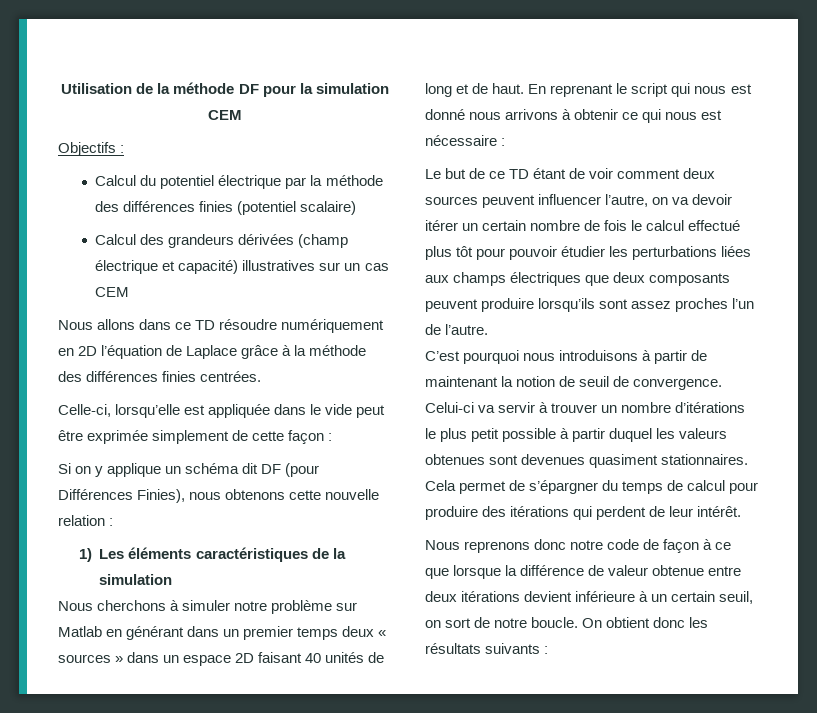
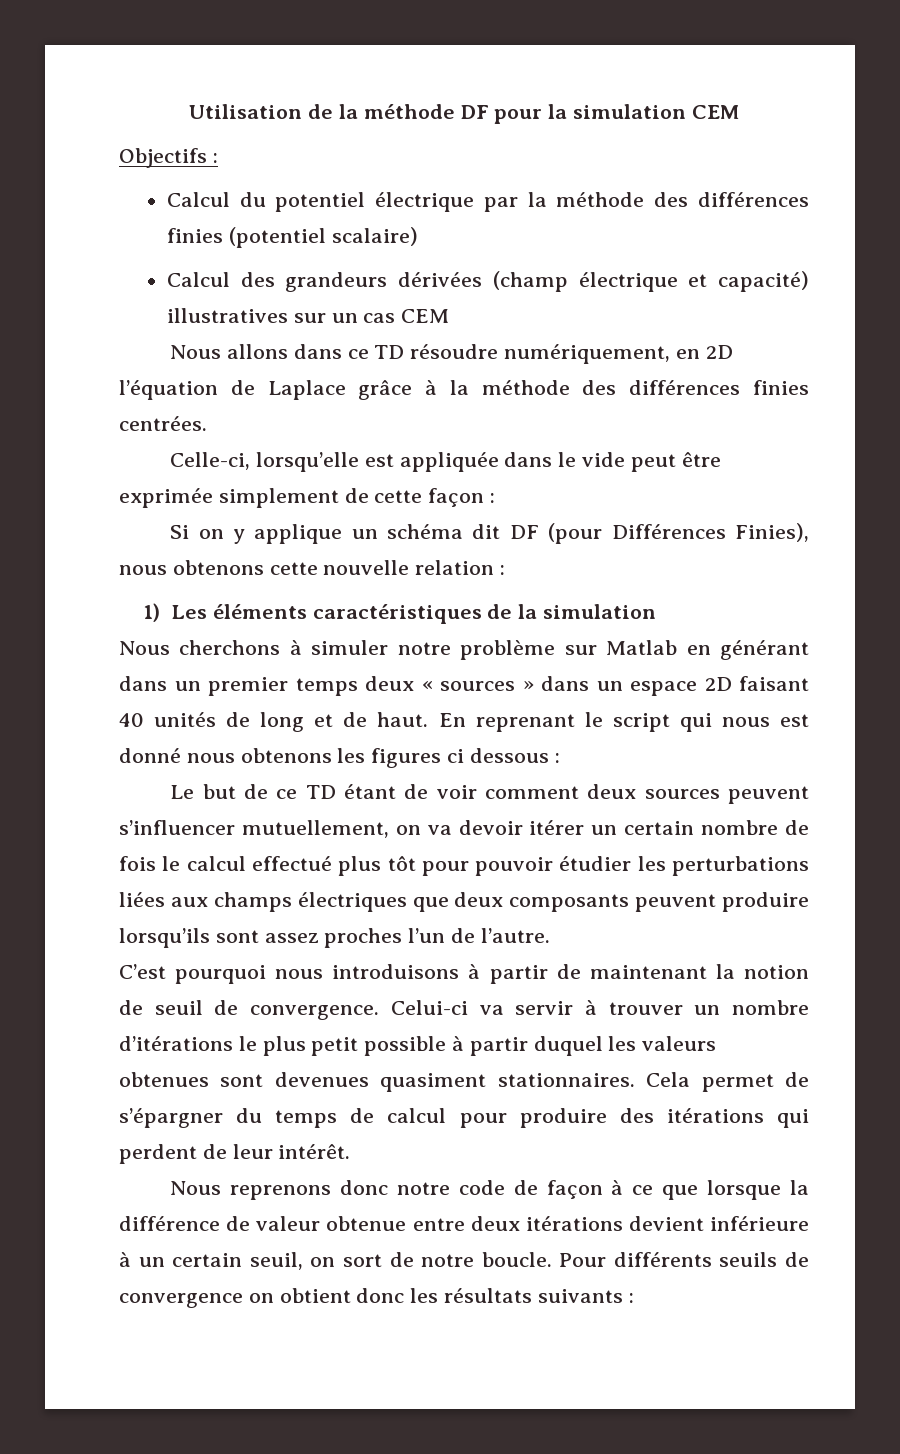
- Nous allons dans ce TD résoudre numériquement en 2D l’équation de Laplace grâce à la méthode des différences finies centrées.
+ Nous allons dans ce TD résoudre numériquement, en 2D l’équation de Laplace grâce à la méthode des différences finies centrées.
- En reprenant le script qui nous est donné nous arrivons à obtenir ce qui nous est nécessaire :
+ En reprenant le script qui nous est donné nous obtenons les figures ci dessous :
- Le but de ce TD étant de voir comment deux sources peuvent influencer l’autre, on va devoir itérer un certain nombre de fois le calcul effectué plus tôt pour pouvoir étudier les perturbations liées aux champs électriques que deux composants peuvent produire lorsqu’ils sont assez proches l’un de l’autre.
+ Le but de ce TD étant de voir comment deux sources peuvent s’influencer mutuellement, on va devoir itérer un certain nombre de fois le calcul effectué plus tôt pour pouvoir étudier les perturbations liées aux champs électriques que deux composants peuvent produire lorsqu’ils sont assez proches l’un de l’autre.
- On obtient donc les résultats suivants :
+ Pour différents seuils de convergence on obtient donc les résultats suivants :

